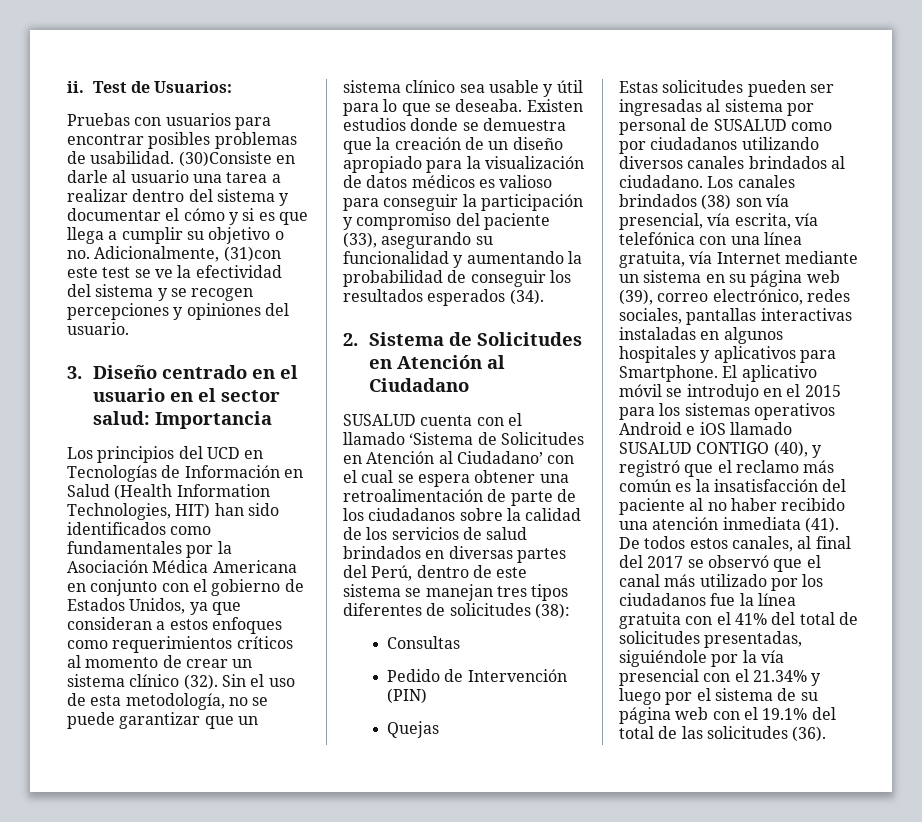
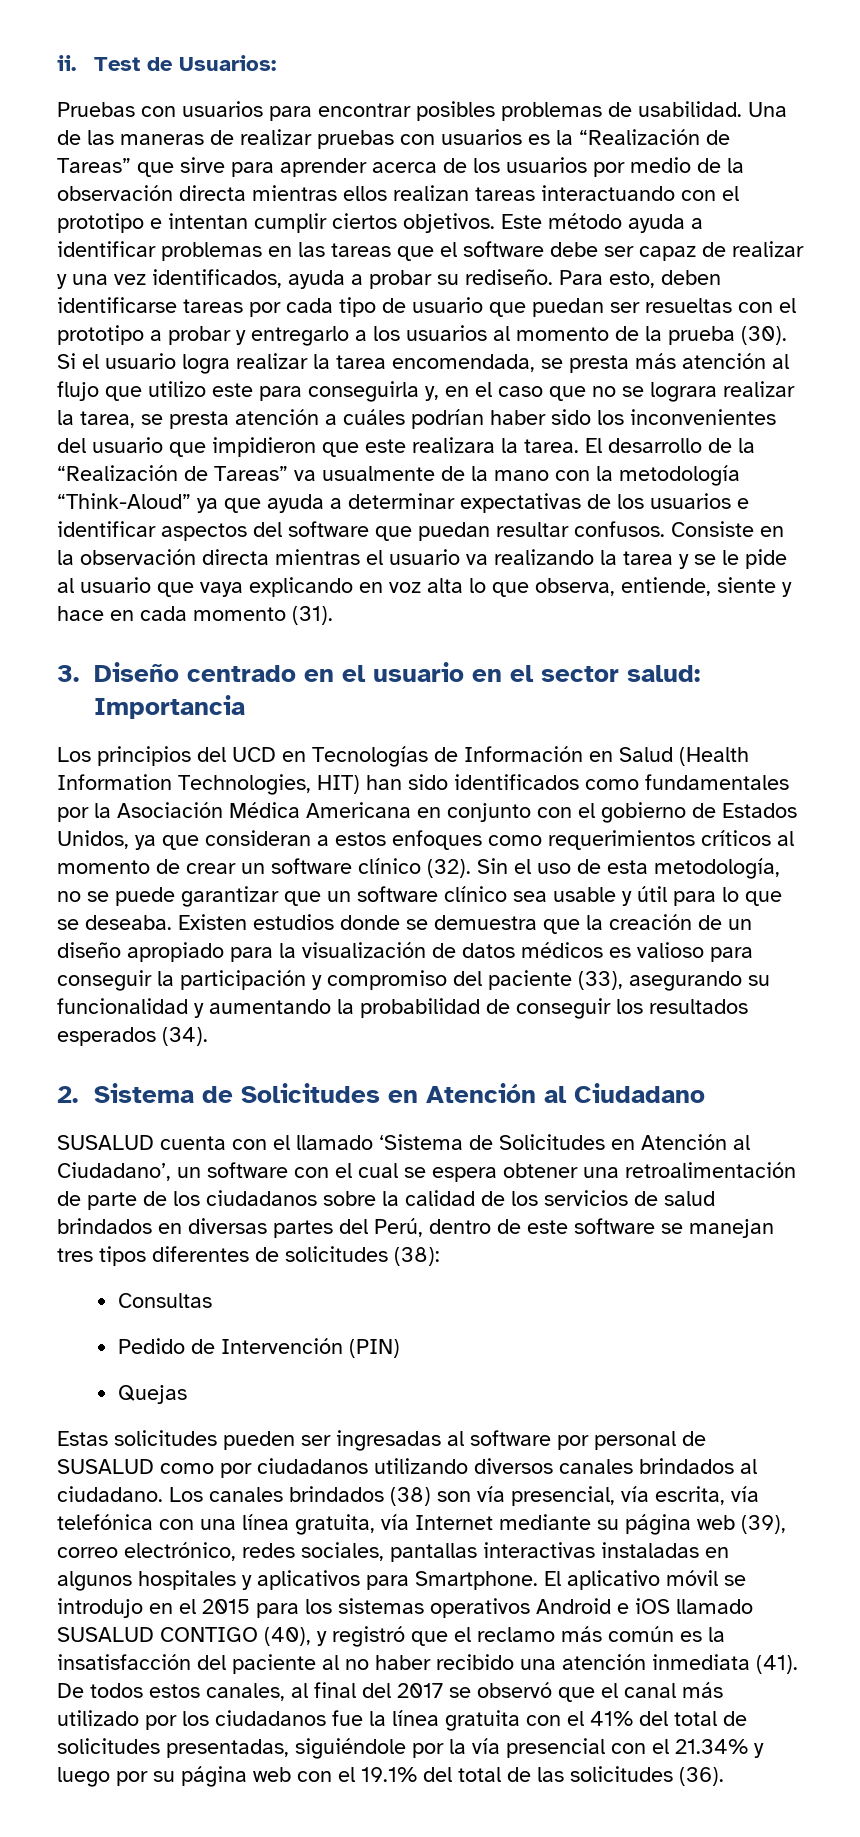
- (30)Consiste en darle al usuario una tarea a realizar dentro del sistema y documentar el cómo y si es que llega a cumplir su objetivo o no. Adicionalmente, (31)con este test se ve la efectividad del sistema y se recogen percepciones y opiniones del usuario.
+ Una de las maneras de realizar pruebas con usuarios es la “Realización de Tareas” que sirve para aprender acerca de los usuarios por medio de la observación directa mientras ellos realizan tareas interactuando con el prototipo e intentan cumplir ciertos objetivos. Este método ayuda a identificar problemas en las tareas que el software debe ser capaz de realizar y una vez identificados, ayuda a probar su rediseño. Para esto, deben identificarse tareas por cada tipo de usuario que puedan ser resueltas con el prototipo a probar y entregarlo a los usuarios al momento de la prueba (30). Si el usuario logra realizar la tarea encomendada, se presta más atención al flujo que utilizo este para conseguirla y, en el caso que no se lograra realizar la tarea, se presta atención a cuáles podrían haber sido los inconvenientes del usuario que impidieron que este realizara la tarea. El desarrollo de la “Realización de Tareas” va usualmente de la mano con la metodología “Think-Aloud” ya que ayuda a determinar expectativas de los usuarios e identificar aspectos del software que puedan resultar confusos. Consiste en la observación directa mientras el usuario va realizando la tarea y se le pide al usuario que vaya explicando en voz alta lo que observa, entiende, siente y hace en cada momento (31).
- Los principios del UCD en Tecnologías de Información en Salud (Health Information Technologies, HIT) han sido identificados como fundamentales por la Asociación Médica Americana en conjunto con el gobierno de Estados Unidos, ya que consideran a estos enfoques como requerimientos críticos al momento de crear un sistema clínico (32).
+ Los principios del UCD en Tecnologías de Información en Salud (Health Information Technologies, HIT) han sido identificados como fundamentales por la Asociación Médica Americana en conjunto con el gobierno de Estados Unidos, ya que consideran a estos enfoques como requerimientos críticos al momento de crear un software clínico (32).
- Sin el uso de esta metodología, no se puede garantizar que un sistema clínico sea usable y útil para lo que se deseaba.
+ Sin el uso de esta metodología, no se puede garantizar que un software clínico sea usable y útil para lo que se deseaba.
- SUSALUD cuenta con el llamado ‘Sistema de Solicitudes en Atención al Ciudadano’ con el cual se espera obtener una retroalimentación de parte de los ciudadanos sobre la calidad de los servicios de salud brindados en diversas partes del Perú, dentro de este sistema se manejan tres tipos diferentes de solicitudes (38):
+ SUSALUD cuenta con el llamado ‘Sistema de Solicitudes en Atención al Ciudadano’, un software con el cual se espera obtener una retroalimentación de parte de los ciudadanos sobre la calidad de los servicios de salud brindados en diversas partes del Perú, dentro de este software se manejan tres tipos diferentes de solicitudes (38):
- Estas solicitudes pueden ser ingresadas al sistema por personal de SUSALUD como por ciudadanos utilizando diversos canales brindados al ciudadano.
+ Estas solicitudes pueden ser ingresadas al software por personal de SUSALUD como por ciudadanos utilizando diversos canales brindados al ciudadano.
- Los canales brindados (38) son vía presencial, vía escrita, vía telefónica con una línea gratuita, vía Internet mediante un sistema en su página web (39), correo electrónico, redes sociales, pantallas interactivas instaladas en algunos hospitales y aplicativos para Smartphone.
+ Los canales brindados (38) son vía presencial, vía escrita, vía telefónica con una línea gratuita, vía Internet mediante su página web (39), correo electrónico, redes sociales, pantallas interactivas instaladas en algunos hospitales y aplicativos para Smartphone.
- De todos estos canales, al final del 2017 se observó que el canal más utilizado por los ciudadanos fue la línea gratuita con el 41% del total de solicitudes presentadas, siguiéndole por la vía presencial con el 21.34% y luego por el sistema de su página web con el 19.1% del total de las solicitudes (36).
+ De todos estos canales, al final del 2017 se observó que el canal más utilizado por los ciudadanos fue la línea gratuita con el 41% del total de solicitudes presentadas, siguiéndole por la vía presencial con el 21.34% y luego por su página web con el 19.1% del total de las solicitudes (36).

